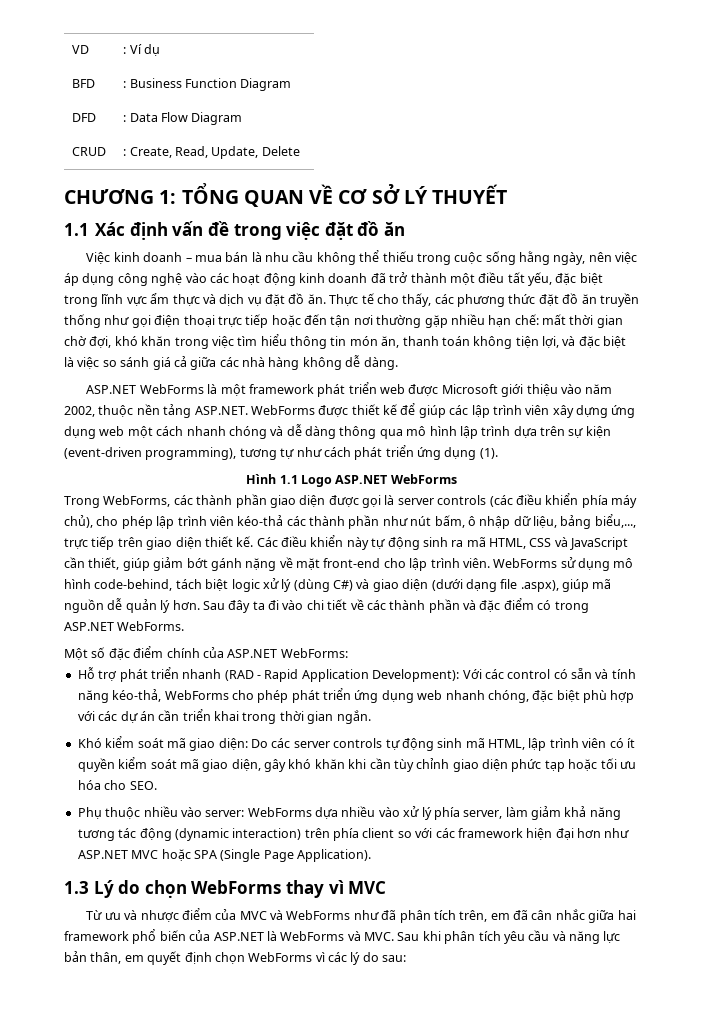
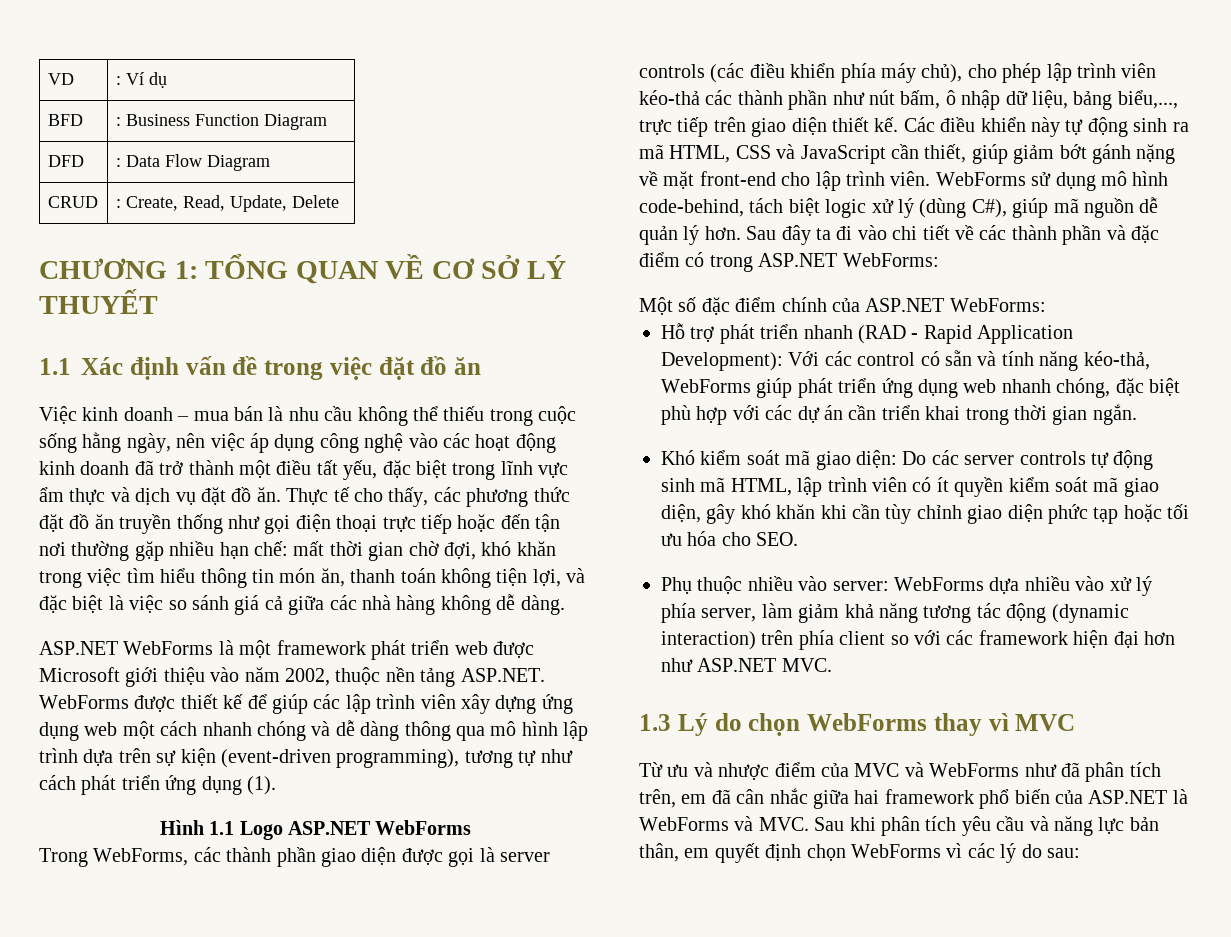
- WebForms sử dụng mô hình code-behind, tách biệt logic xử lý (dùng C#) và giao diện (dưới dạng file .aspx), giúp mã nguồn dễ quản lý hơn.
+ WebForms sử dụng mô hình code-behind, tách biệt logic xử lý (dùng C#), giúp mã nguồn dễ quản lý hơn.
- Sau đây ta đi vào chi tiết về các thành phần và đặc điểm có trong ASP.NET WebForms.
+ Sau đây ta đi vào chi tiết về các thành phần và đặc điểm có trong ASP.NET WebForms:
- Hỗ trợ phát triển nhanh (RAD - Rapid Application Development): Với các control có sẵn và tính năng kéo-thả, WebForms cho phép phát triển ứng dụng web nhanh chóng, đặc biệt phù hợp với các dự án cần triển khai trong thời gian ngắn.
+ Hỗ trợ phát triển nhanh (RAD - Rapid Application Development): Với các control có sẵn và tính năng kéo-thả, WebForms giúp phát triển ứng dụng web nhanh chóng, đặc biệt phù hợp với các dự án cần triển khai trong thời gian ngắn.
- Phụ thuộc nhiều vào server: WebForms dựa nhiều vào xử lý phía server, làm giảm khả năng tương tác động (dynamic interaction) trên phía client so với các framework hiện đại hơn như ASP.NET MVC hoặc SPA (Single Page Application).
+ Phụ thuộc nhiều vào server: WebForms dựa nhiều vào xử lý phía server, làm giảm khả năng tương tác động (dynamic interaction) trên phía client so với các framework hiện đại hơn như ASP.NET MVC.

